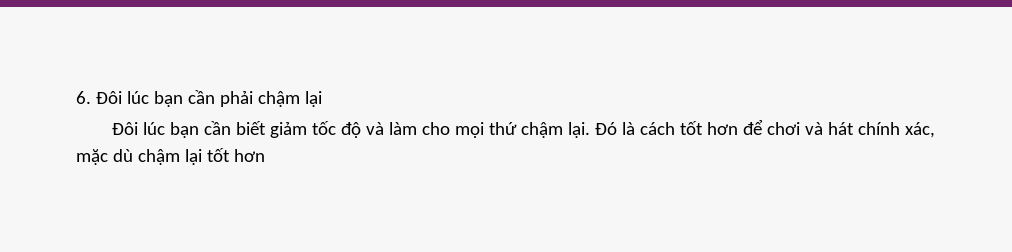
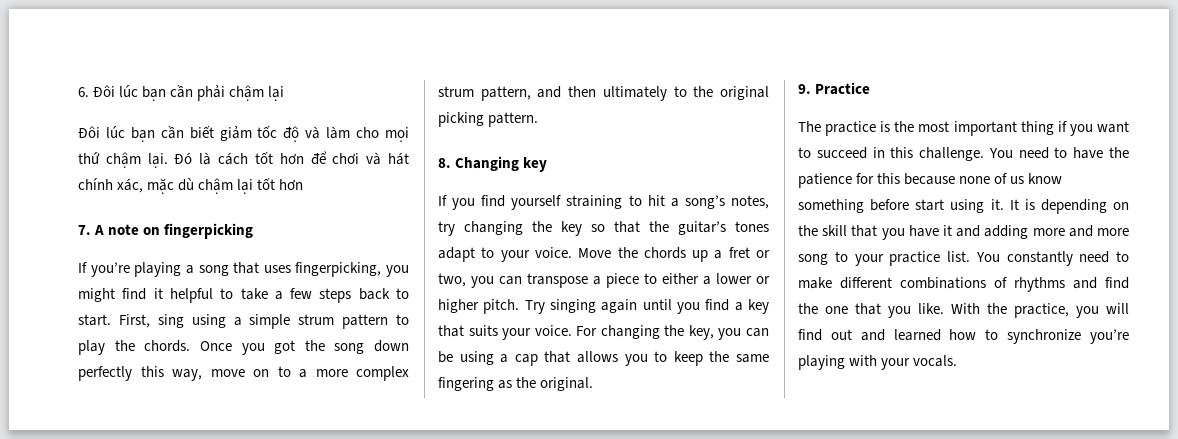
+ 7. A note on fingerpicking
+ If you’re playing a song that uses fingerpicking, you might find it helpful to take a few steps back to start. First, sing using a simple strum pattern to play the chords. Once you got the song down perfectly this way, move on to a more complex strum pattern, and then ultimately to the original picking pattern.
+ 8. Changing key
+ If you find yourself straining to hit a song’s notes, try changing the key so that the guitar’s tones adapt to your voice. Move the chords up a fret or two, you can transpose a piece to either a lower or higher pitch. Try singing again until you find a key that suits your voice. For changing the key, you can be using a cap that allows you to keep the same fingering as the original.
+ 9. Practice
+ The practice is the most important thing if you want to succeed in this challenge. You need to have the patience for this because none of us know something before start using it. It is depending on the skill that you have it and adding more and more song to your practice list. You constantly need to make different combinations of rhythms and find the one that you like. With the practice, you will find out and learned how to synchronize you’re playing with your vocals.

